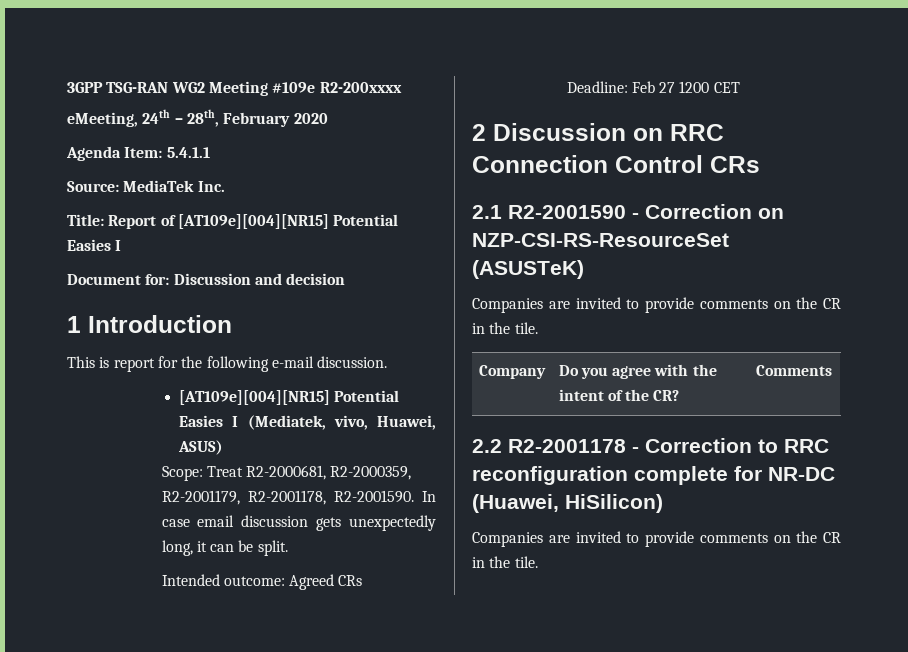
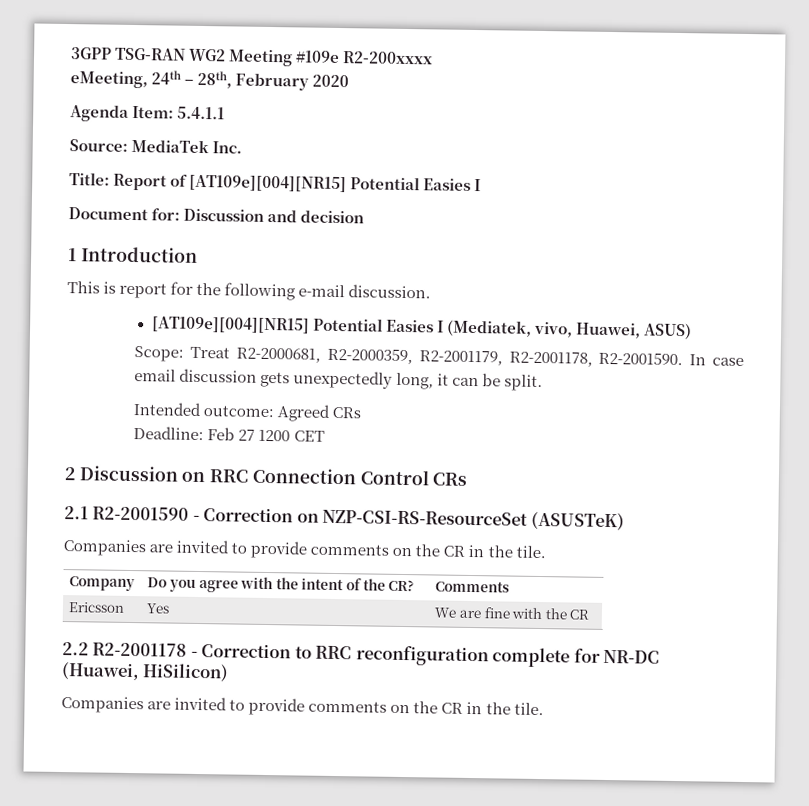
+ Ericsson | Yes | We are fine with the CR

